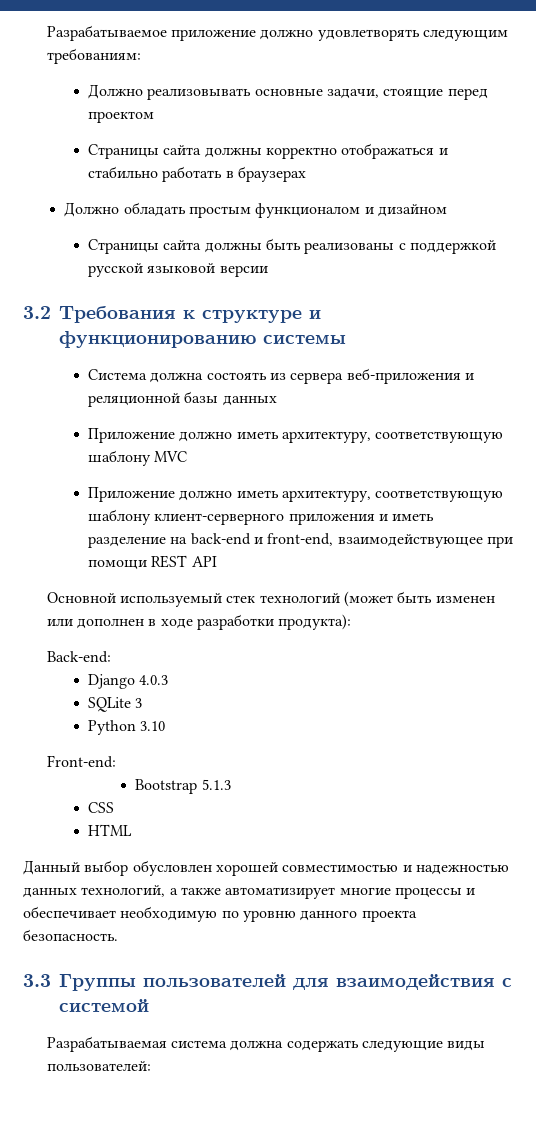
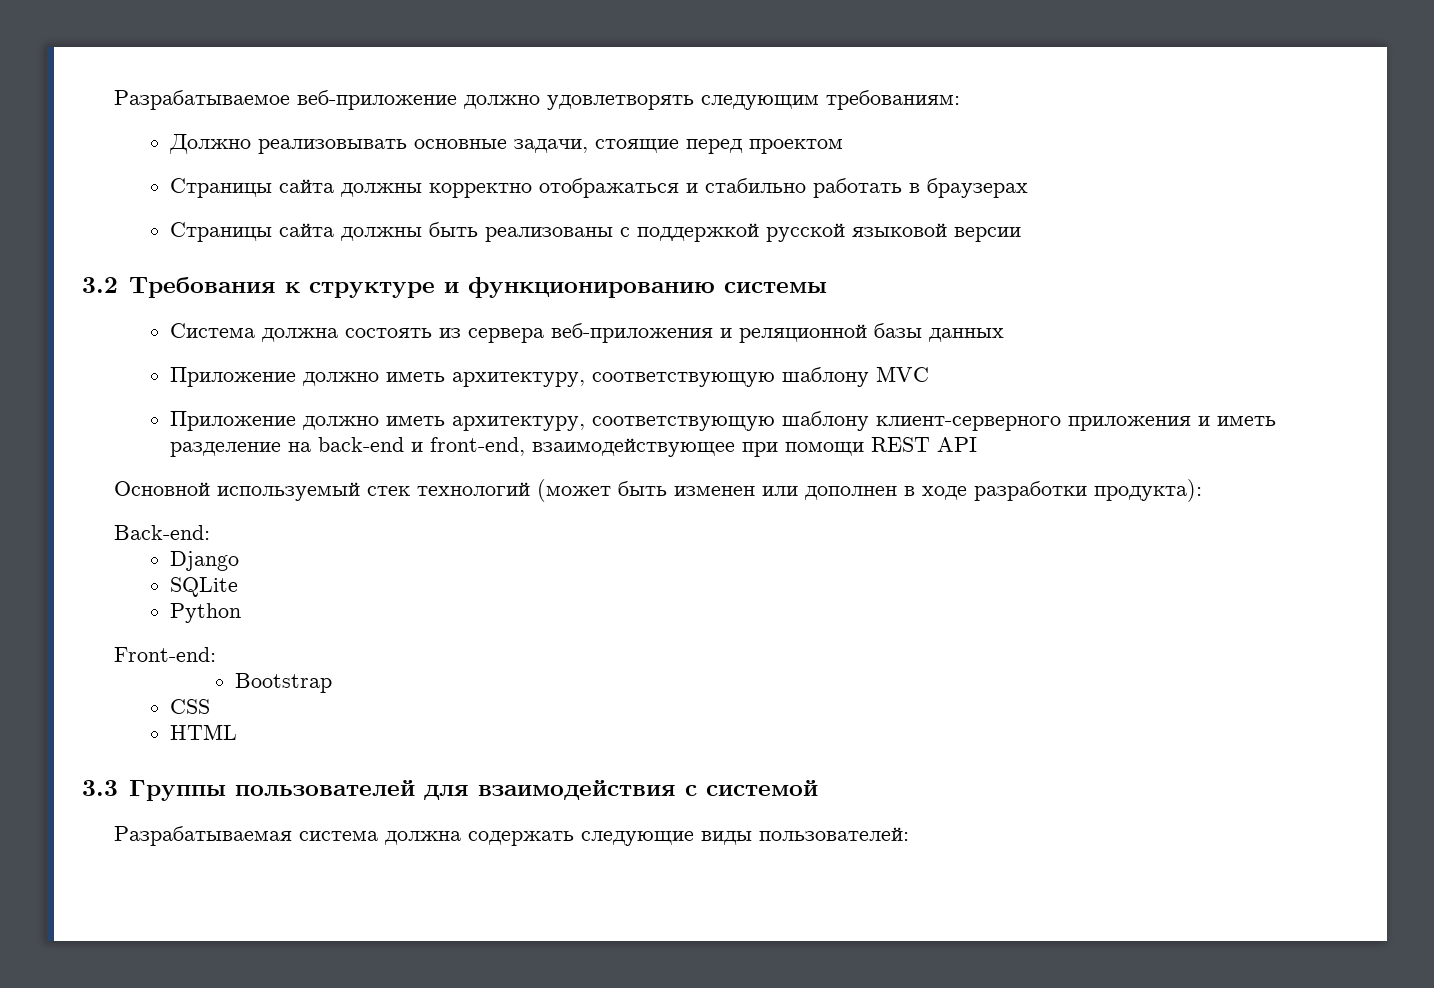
- Разрабатываемое приложение должно удовлетворять следующим требованиям:
+ Разрабатываемое веб-приложение должно удовлетворять следующим требованиям:
- Должно обладать простым функционалом и дизайном
- Django 4.0.3
+ Django
- SQLite 3
+ SQLite
- Python 3.10
+ Python
- Bootstrap 5.1.3
+ Bootstrap
- Данный выбор обусловлен хорошей совместимостью и надежностью данных технологий, а также автоматизирует многие процессы и обеспечивает необходимую по уровню данного проекта безопасность.

